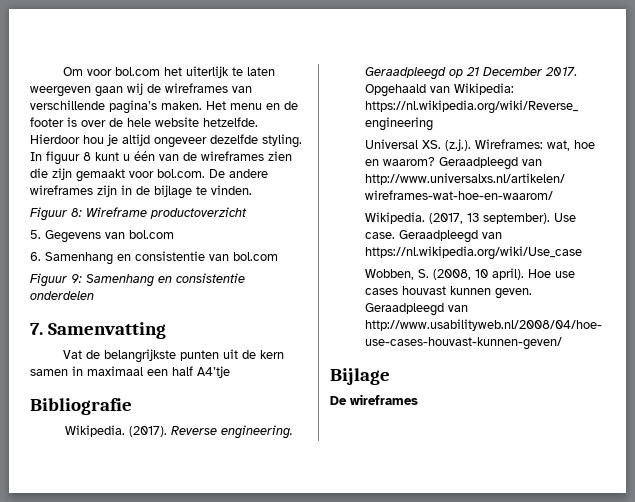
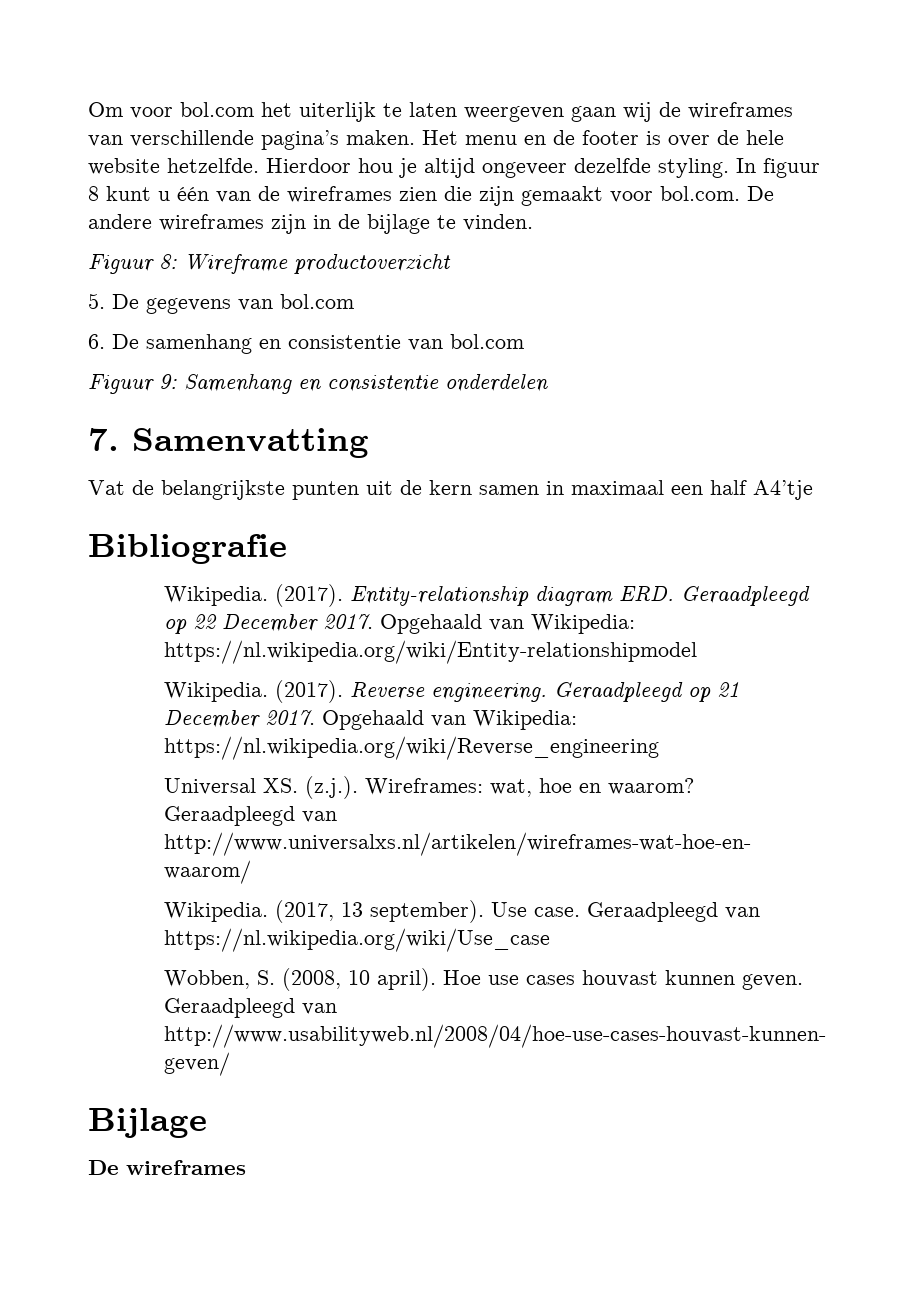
- 5. Gegevens van bol.com
+ 5. De gegevens van bol.com
- 6. Samenhang en consistentie van bol.com
+ 6. De samenhang en consistentie van bol.com
+ Wikipedia. (2017). Entity-relationship diagram ERD. Geraadpleegd op 22 December 2017. Opgehaald van Wikipedia: https://nl.wikipedia.org/wiki/Entity-relationshipmodel

